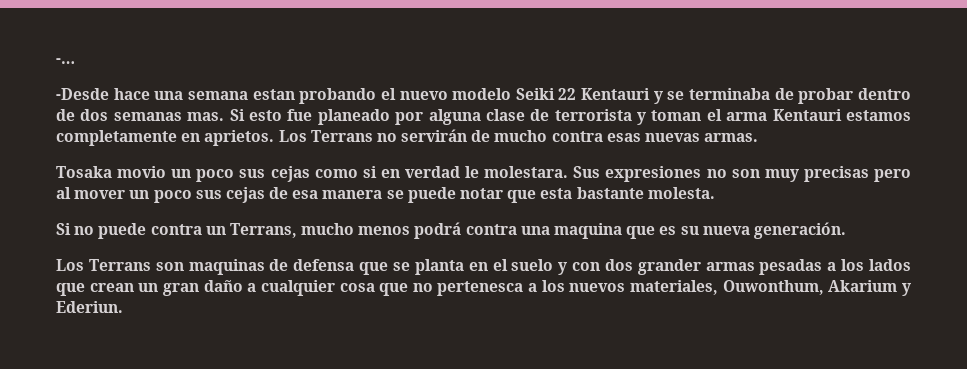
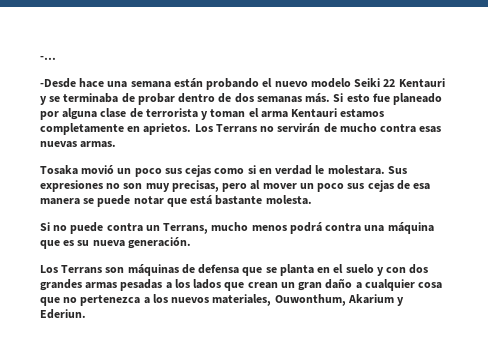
- -Desde hace una semana estan probando el nuevo modelo Seiki 22 Kentauri y se terminaba de probar dentro de dos semanas mas.
+ -Desde hace una semana están probando el nuevo modelo Seiki 22 Kentauri y se terminaba de probar dentro de dos semanas más.
- Tosaka movio un poco sus cejas como si en verdad le molestara.
+ Tosaka movió un poco sus cejas como si en verdad le molestara.
- Sus expresiones no son muy precisas pero al mover un poco sus cejas de esa manera se puede notar que esta bastante molesta.
+ Sus expresiones no son muy precisas, pero al mover un poco sus cejas de esa manera se puede notar que está bastante molesta.
- Si no puede contra un Terrans, mucho menos podrá contra una maquina que es su nueva generación.
+ Si no puede contra un Terrans, mucho menos podrá contra una máquina que es su nueva generación.
- Los Terrans son maquinas de defensa que se planta en el suelo y con dos grander armas pesadas a los lados que crean un gran daño a cualquier cosa que no pertenesca a los nuevos materiales, Ouwonthum, Akarium y Ederiun.
+ Los Terrans son máquinas de defensa que se planta en el suelo y con dos grandes armas pesadas a los lados que crean un gran daño a cualquier cosa que no pertenezca a los nuevos materiales, Ouwonthum, Akarium y Ederiun.

